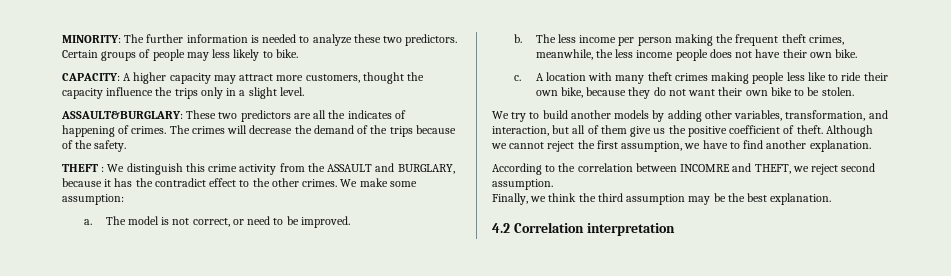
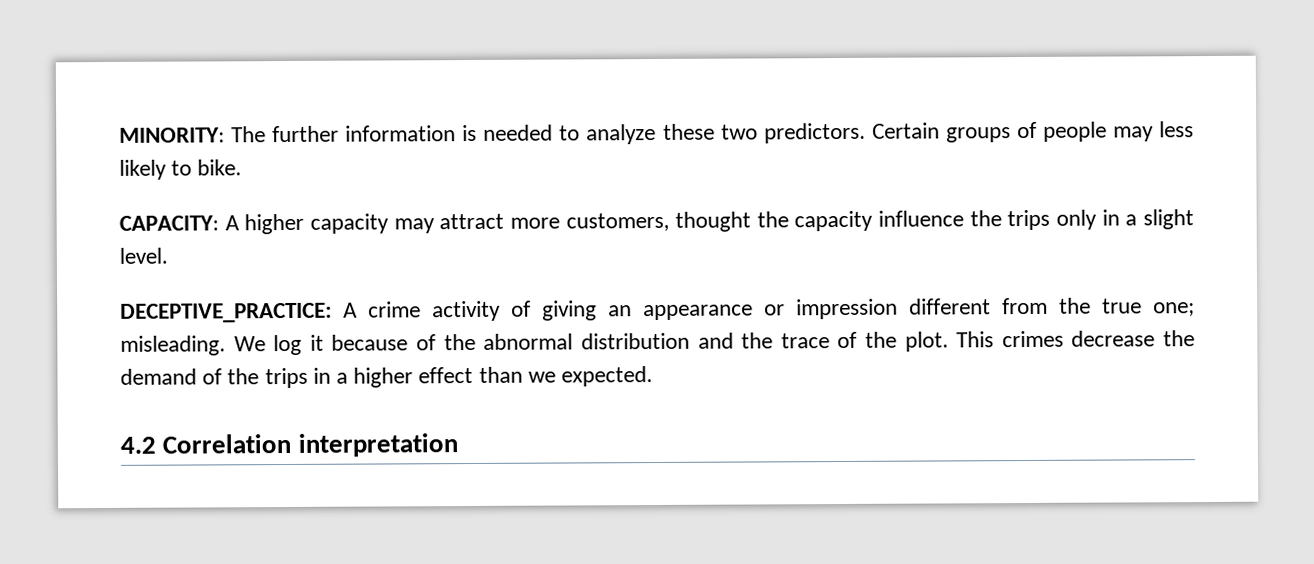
- ASSAULT&BURGLARY: These two predictors are all the indicates of happening of crimes. The crimes will decrease the demand of the trips because of the safety.
- THEFT : We distinguish this crime activity from the ASSAULT and BURGLARY, because it has the contradict effect to the other crimes. We make some assumption:
- a. The model is not correct, or need to be improved.
- b. The less income per person making the frequent theft crimes, meanwhile, the less income people does not have their own bike.
- c. A location with many theft crimes making people less like to ride their own bike, because they do not want their own bike to be stolen.
- We try to build another models by adding other variables, transformation, and interaction, but all of them give us the positive coefficient of theft. Although we cannot reject the first assumption, we have to find another explanation.
- According to the correlation between INCOMRE and THEFT, we reject second assumption.
- Finally, we think the third assumption may be the best explanation.
+ DECEPTIVE_PRACTICE: A crime activity of giving an appearance or impression different from the true one; misleading. We log it because of the abnormal distribution and the trace of the plot. This crimes decrease the demand of the trips in a higher effect than we expected.

